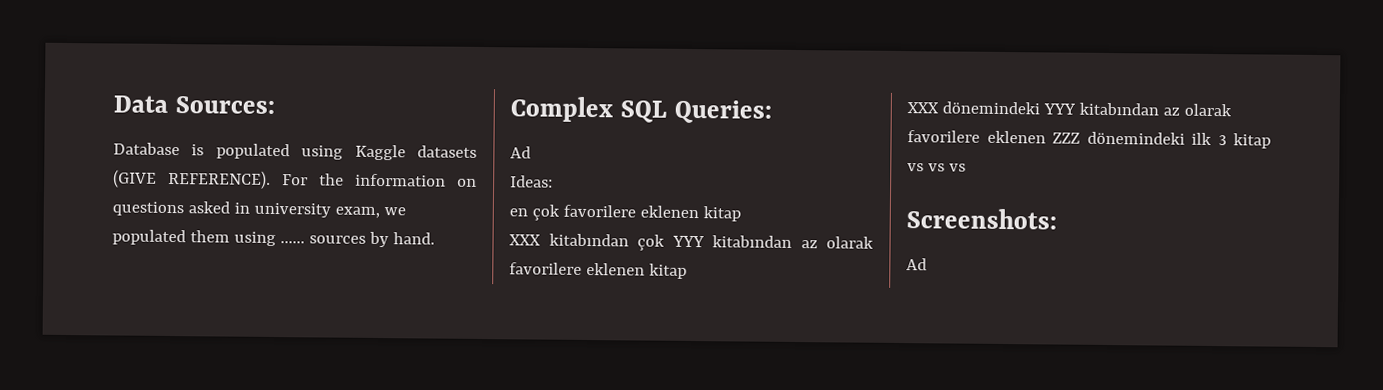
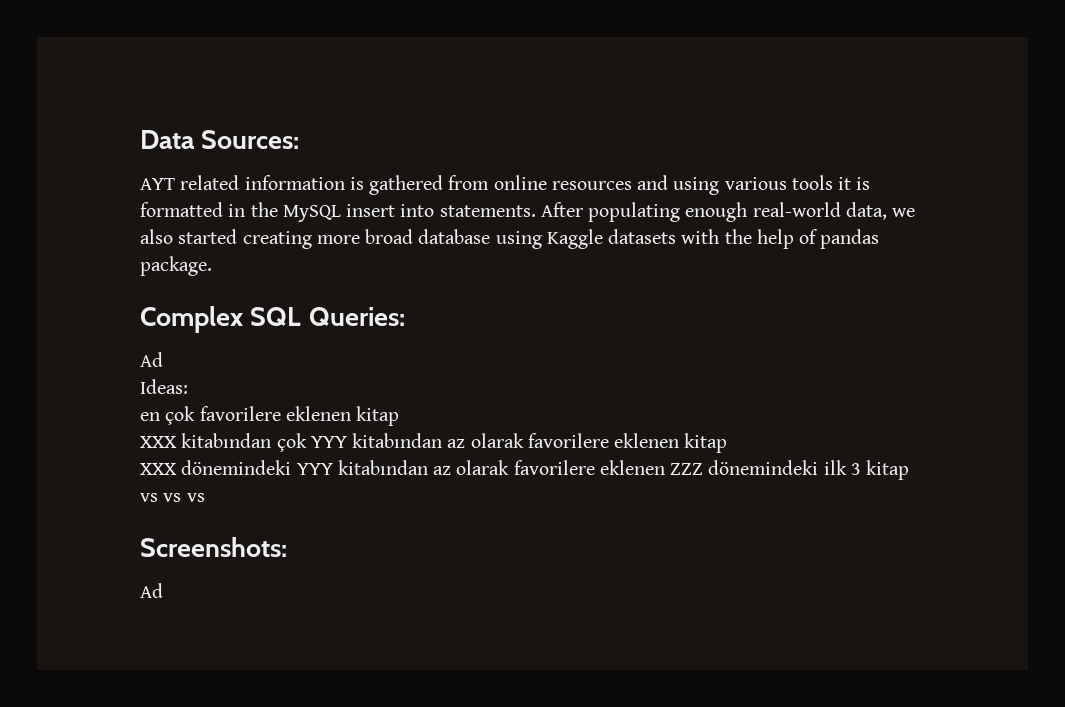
- Database is populated using Kaggle datasets (GIVE REFERENCE). For the information on questions asked in university exam, we populated them using …… sources by hand.
+ AYT related information is gathered from online resources and using various tools it is formatted in the MySQL insert into statements. After populating enough real-world data, we also started creating more broad database using Kaggle datasets with the help of pandas package.

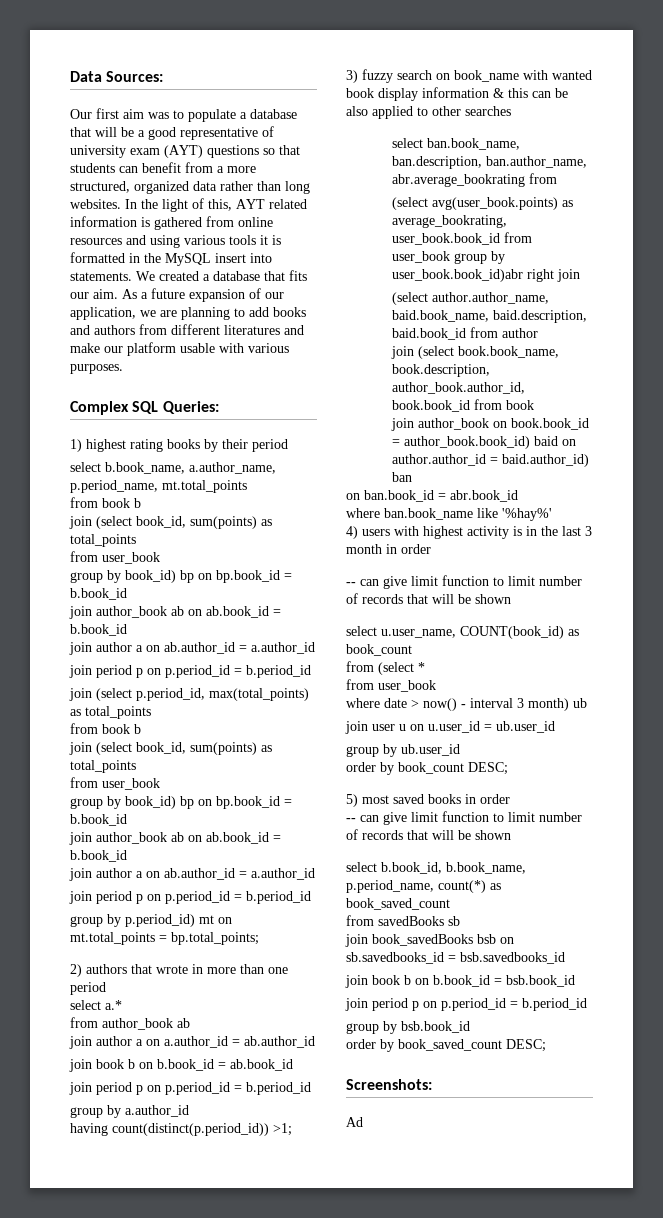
- AYT related information is gathered from online resources and using various tools it is formatted in the MySQL insert into statements.
+ Our first aim was to populate a database that will be a good representative of university exam (AYT) questions so that students can benefit from a more structured, organized data rather than long websites. In the light of this, AYT related information is gathered from online resources and using various tools it is formatted in the MySQL insert into statements.
- After populating enough real-world data, we also started creating more broad database using Kaggle datasets with the help of pandas package.
+ We created a database that fits our aim. As a future expansion of our application, we are planning to add books and authors from different literatures and make our platform usable with various purposes.
  Complex SQL Queries:
- Ad
- Ideas:
- en çok favorilere eklenen kitap
- XXX kitabından çok YYY kitabından az olarak favorilere eklenen kitap
- XXX dönemindeki YYY kitabından az olarak favorilere eklenen ZZZ dönemindeki ilk 3 kitap vs vs vs
+ 1) highest rating books by their period
+ select b.book_name, a.author_name, p.period_name, mt.total_points
+ from book b
+ join (select book_id, sum(points) as total_points
+ from user_book
+ group by book_id) bp on bp.book_id = b.book_id
+ join author_book ab on ab.book_id = b.book_id
+ join author a on ab.author_id = a.author_id
+ join period p on p.period_id = b.period_id
+ join (select p.period_id, max(total_points) as total_points
+ from book b
+ join (select book_id, sum(points) as total_points
+ from user_book
+ group by book_id) bp on bp.book_id = b.book_id
+ join author_book ab on ab.book_id = b.book_id
+ join author a on ab.author_id = a.author_id
+ join period p on p.period_id = b.period_id
+ group by p.period_id) mt on mt.total_points = bp.total_points;
+ 2) authors that wrote in more than one period
+ select a.*
+ from author_book ab
+ join author a on a.author_id = ab.author_id
+ join book b on b.book_id = ab.book_id
+ join period p on p.period_id = b.period_id
+ group by a.author_id
+ having count(distinct(p.period_id)) >1;
+ 3) fuzzy search on book_name with wanted book display information & this can be also applied to other searches
+ select ban.book_name, ban.description, ban.author_name, abr.average_bookrating from
+ (select avg(user_book.points) as average_bookrating, user_book.book_id from user_book group by user_book.book_id)abr right join
+ (select author.author_name, baid.book_name, baid.description, baid.book_id from author
+ join (select book.book_name, book.description, author_book.author_id, book.book_id from book
+ join author_book on book.book_id = author_book.book_id) baid on author.author_id = baid.author_id) ban
+ on ban.book_id = abr.book_id
+ where ban.book_name like '%hay%'
+ 4) users with highest activity is in the last 3 month in order
+ -- can give limit function to limit number of records that will be shown
+ select u.user_name, COUNT(book_id) as book_count
+ from (select *
+ from user_book
+ where date > now() - interval 3 month) ub
+ join user u on u.user_id = ub.user_id
+ group by ub.user_id
+ order by book_count DESC;
+ 5) most saved books in order
+ -- can give limit function to limit number of records that will be shown
+ select b.book_id, b.book_name, p.period_name, count(*) as book_saved_count
+ from savedBooks sb
+ join book_savedBooks bsb on sb.savedbooks_id = bsb.savedbooks_id
+ join book b on b.book_id = bsb.book_id
+ join period p on p.period_id = b.period_id
+ group by bsb.book_id
+ order by book_saved_count DESC;

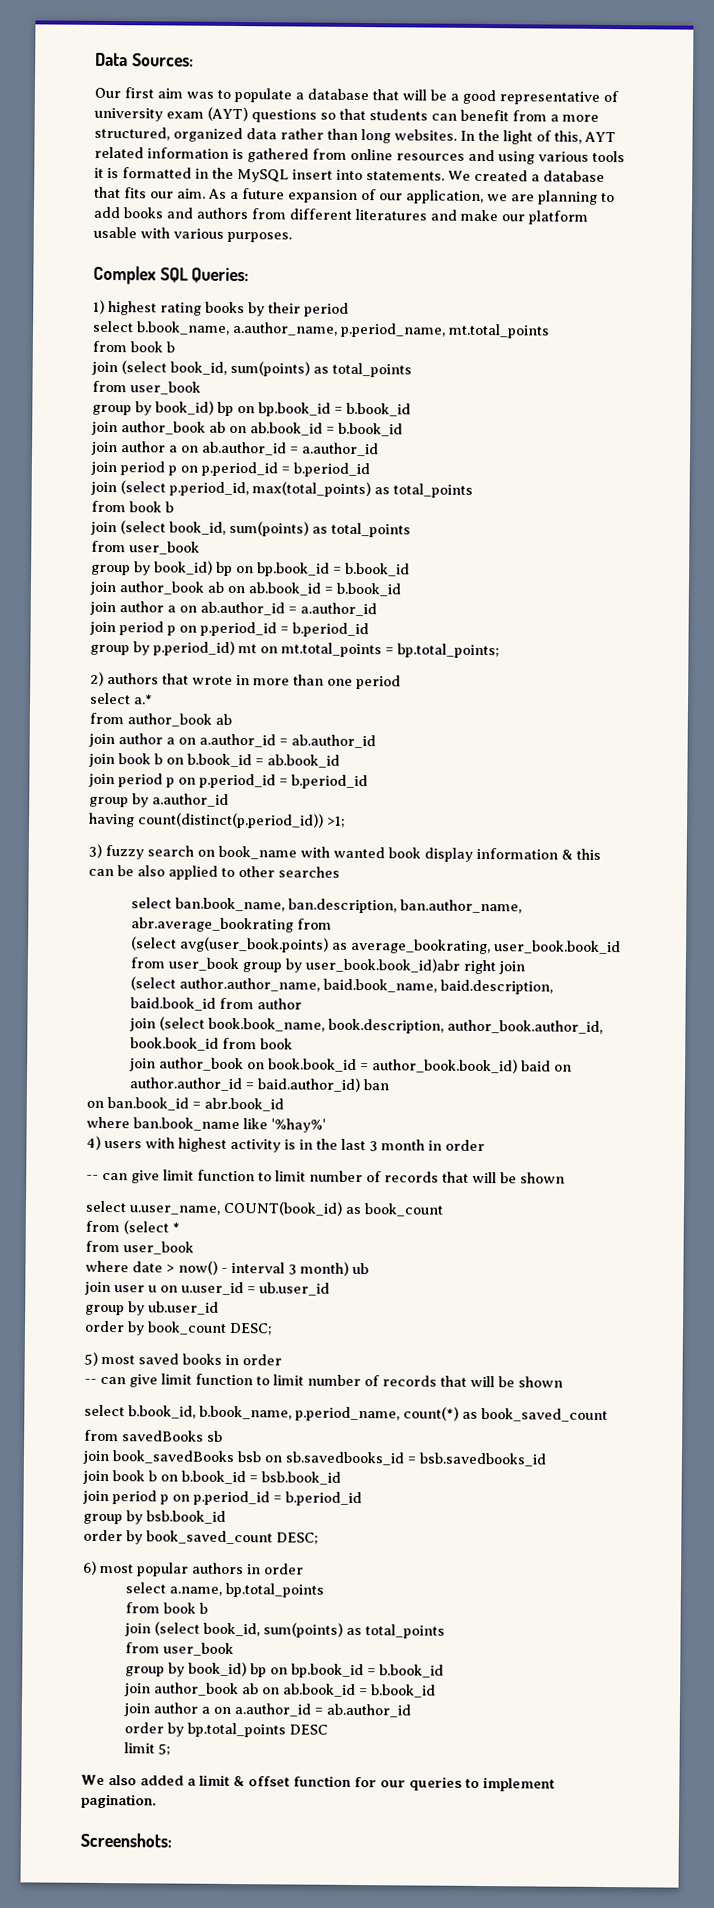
+ 6) most popular authors in order
+ select a.name, bp.total_points
+ from book b
+ join (select book_id, sum(points) as total_points
+ from user_book
+ group by book_id) bp on bp.book_id = b.book_id
+ join author_book ab on ab.book_id = b.book_id
+ join author a on a.author_id = ab.author_id
+ order by bp.total_points DESC
+ limit 5;
+ We also added a limit & offset function for our queries to implement pagination.
- Ad

